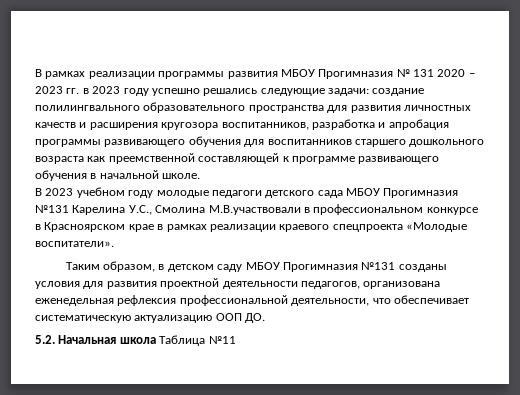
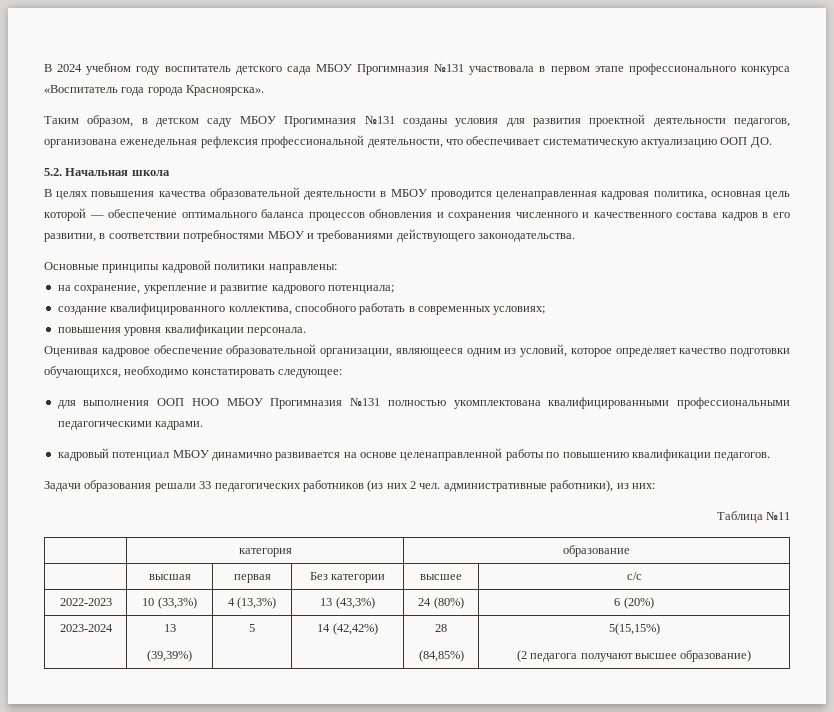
- В рамках реализации программы развития МБОУ Прогимназия № 131 2020 – 2023 гг. в 2023 году успешно решались следующие задачи: создание полилингвального образовательного пространства для развития личностных качеств и расширения кругозора воспитанников, разработка и апробация программы развивающего обучения для воспитанников старшего дошкольного возраста как преемственной составляющей к программе развивающего обучения в начальной школе.
- В 2023 учебном году молодые педагоги детского сада МБОУ Прогимназия №131 Карелина У.С., Смолина М.В.участвовали в профессиональном конкурсе в Красноярском крае в рамках реализации краевого спецпроекта «Молодые воспитатели».
+ В 2024 учебном году воспитатель детского сада МБОУ Прогимназия №131 участвовала в первом этапе профессионального конкурса «Воспитатель года города Красноярска».
- 5.2. Начальная школа Таблица №11
+ 5.2. Начальная школа
+ В целях повышения качества образовательной деятельности в МБОУ проводится целенаправленная кадровая политика, основная цель которой — обеспечение оптимального баланса процессов обновления и сохранения численного и качественного состава кадров в его развитии, в соответствии потребностями МБОУ и требованиями действующего законодательства.
+ Основные принципы кадровой политики направлены:
+ на сохранение, укрепление и развитие кадрового потенциала;
+ создание квалифицированного коллектива, способного работать в современных условиях;
+ повышения уровня квалификации персонала.
+ Оценивая кадровое обеспечение образовательной организации, являющееся одним из условий, которое определяет качество подготовки обучающихся, необходимо констатировать следующее:
+ для выполнения ООП НОО МБОУ Прогимназия №131 полностью укомплектована квалифицированными профессиональными педагогическими кадрами.
+ кадровый потенциал МБОУ динамично развивается на основе целенаправленной работы по повышению квалификации педагогов.
+ Задачи образования решали 33 педагогических работников (из них 2 чел. административные работники), из них:
+ Таблица №11
+ | категория | образование
+ | высшая | первая | Без категории | высшее | с/с
+ 2022-2023 | 10 (33,3%) | 4 (13,3%) | 13 (43,3%) | 24 (80%) | 6 (20%)
+ 2023-2024 | 13
+ (39,39%) | 5 | 14 (42,42%) | 28
+ (84,85%) | 5(15,15%)
+ (2 педагога получают высшее образование)

